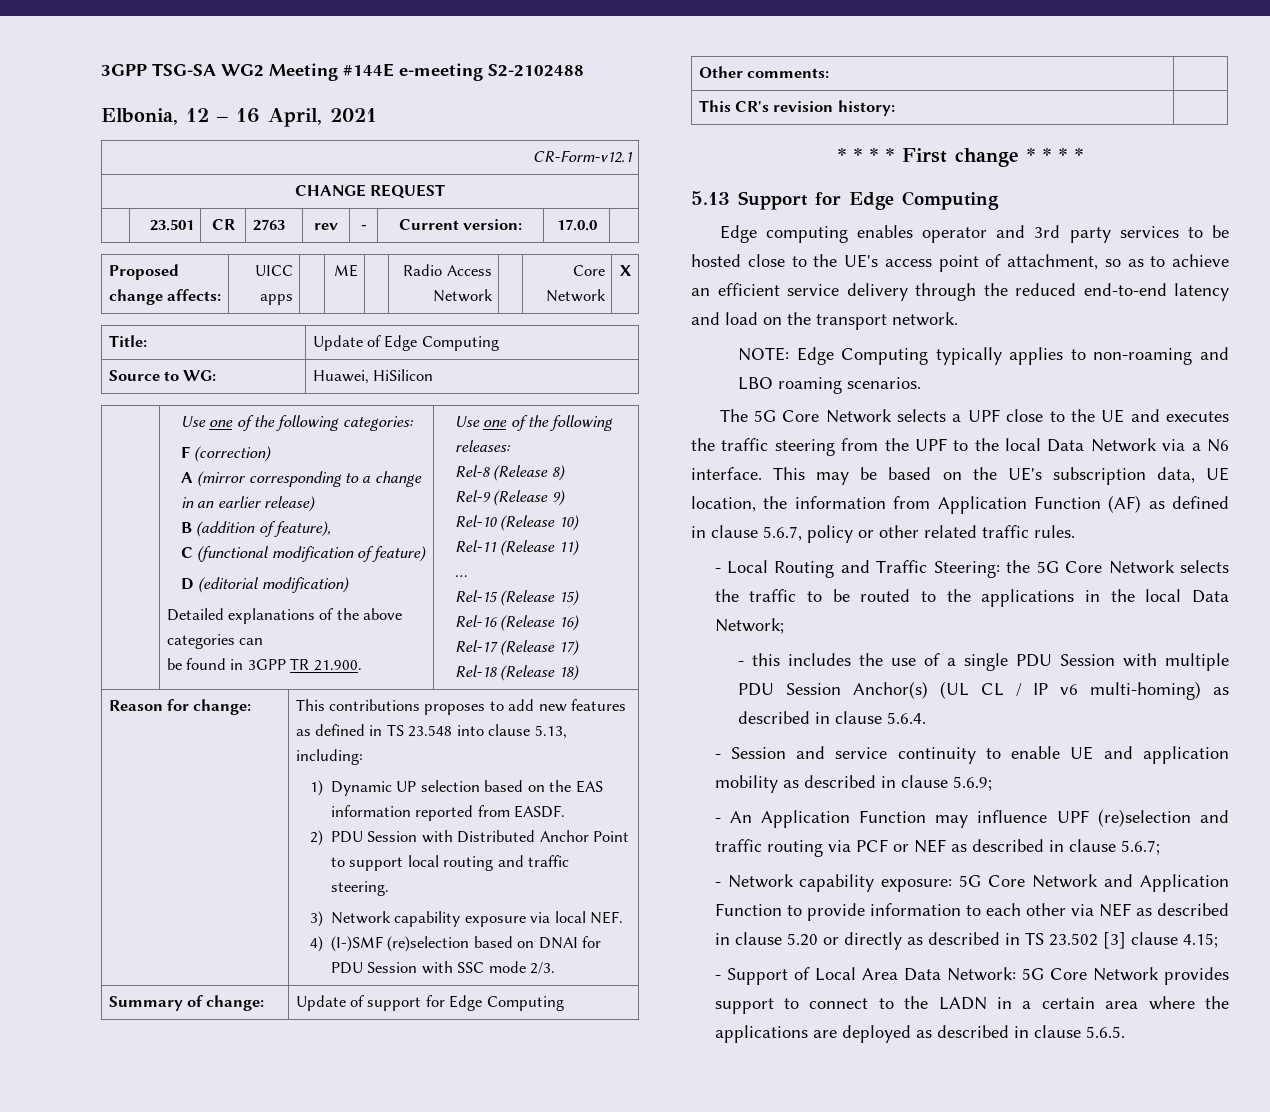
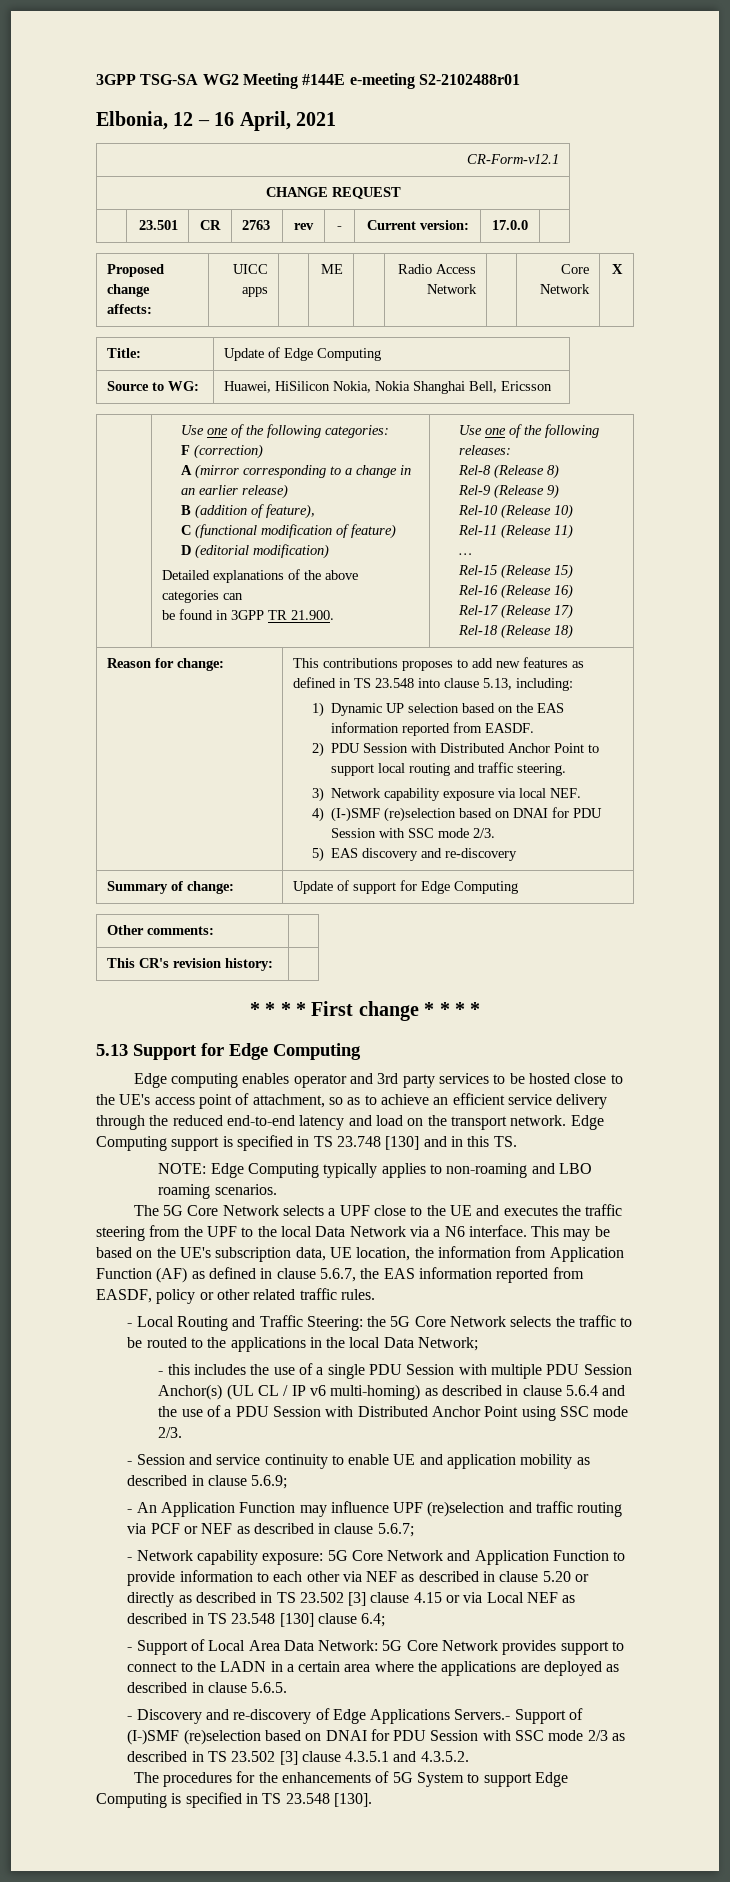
- 3GPP TSG-SA WG2 Meeting #144E e-meeting S2-2102488
+ 3GPP TSG-SA WG2 Meeting #144E e-meeting S2-2102488r01
- Source to WG: | Huawei, HiSilicon
+ Source to WG: | Huawei, HiSilicon Nokia, Nokia Shanghai Bell, Ericsson
+ 5) EAS discovery and re-discovery
+ Edge Computing support is specified in TS 23.748 [130] and in this TS.
- This may be based on the UE's subscription data, UE location, the information from Application Function (AF) as defined in clause 5.6.7, policy or other related traffic rules.
+ This may be based on the UE's subscription data, UE location, the information from Application Function (AF) as defined in clause 5.6.7, the EAS information reported from EASDF, policy or other related traffic rules.
- - this includes the use of a single PDU Session with multiple PDU Session Anchor(s) (UL CL / IP v6 multi-homing) as described in clause 5.6.4.
+ - this includes the use of a single PDU Session with multiple PDU Session Anchor(s) (UL CL / IP v6 multi-homing) as described in clause 5.6.4 and the use of a PDU Session with Distributed Anchor Point using SSC mode 2/3.
- - Network capability exposure: 5G Core Network and Application Function to provide information to each other via NEF as described in clause 5.20 or directly as described in TS 23.502 [3] clause 4.15;
+ - Network capability exposure: 5G Core Network and Application Function to provide information to each other via NEF as described in clause 5.20 or directly as described in TS 23.502 [3] clause 4.15 or via Local NEF as described in TS 23.548 [130] clause 6.4;
+ - Discovery and re-discovery of Edge Applications Servers.- Support of (I-)SMF (re)selection based on DNAI for PDU Session with SSC mode 2/3 as described in TS 23.502 [3] clause 4.3.5.1 and 4.3.5.2.
+ The procedures for the enhancements of 5G System to support Edge Computing is specified in TS 23.548 [130].

